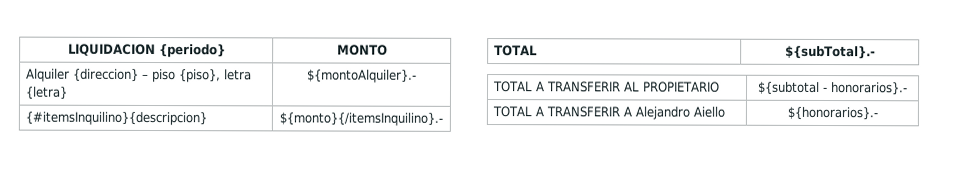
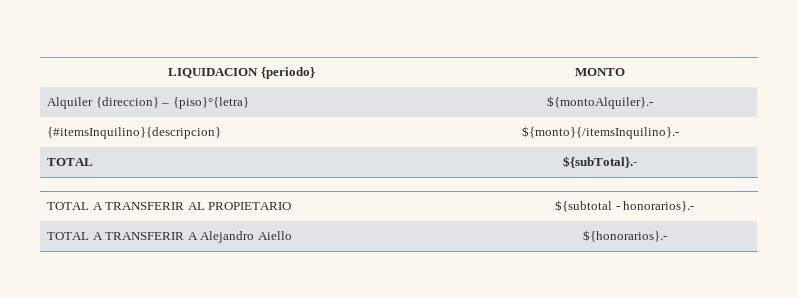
- Alquiler {direccion} – piso {piso}, letra {letra} | ${montoAlquiler}.-
+ Alquiler {direccion} – {piso}°{letra} | ${montoAlquiler}.-

